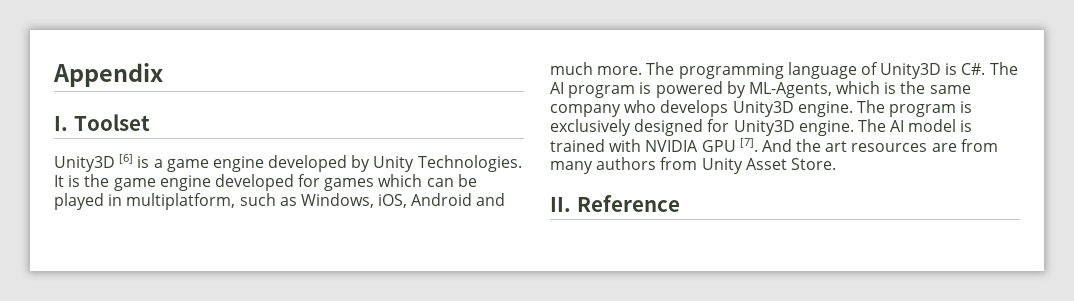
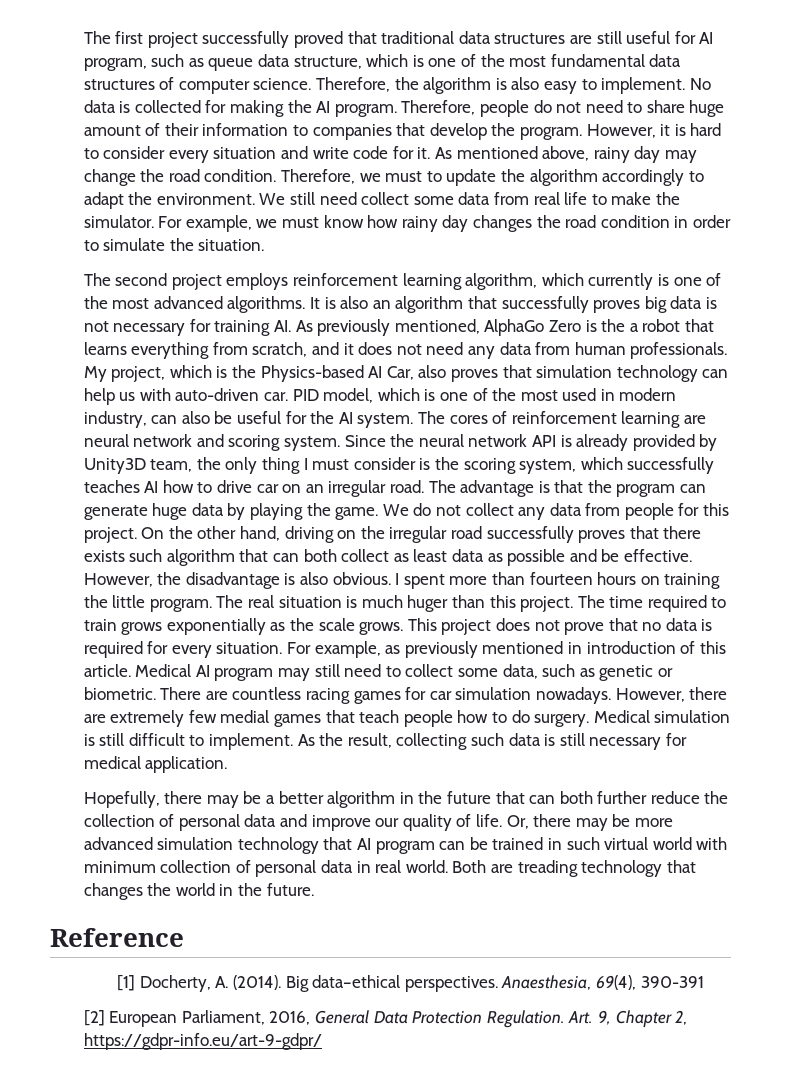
- Appendix
- I. Toolset
- Unity3D [6] is a game engine developed by Unity Technologies. It is the game engine developed for games which can be played in multiplatform, such as Windows, iOS, Android and much more. The programming language of Unity3D is C#. The AI program is powered by ML-Agents, which is the same company who develops Unity3D engine. The program is exclusively designed for Unity3D engine. The AI model is trained with NVIDIA GPU [7]. And the art resources are from many authors from Unity Asset Store.
- II. Reference
+ The first project successfully proved that traditional data structures are still useful for AI program, such as queue data structure, which is one of the most fundamental data structures of computer science. Therefore, the algorithm is also easy to implement. No data is collected for making the AI program. Therefore, people do not need to share huge amount of their information to companies that develop the program. However, it is hard to consider every situation and write code for it. As mentioned above, rainy day may change the road condition. Therefore, we must to update the algorithm accordingly to adapt the environment. We still need collect some data from real life to make the simulator. For example, we must know how rainy day changes the road condition in order to simulate the situation.
+ The second project employs reinforcement learning algorithm, which currently is one of the most advanced algorithms. It is also an algorithm that successfully proves big data is not necessary for training AI. As previously mentioned, AlphaGo Zero is the a robot that learns everything from scratch, and it does not need any data from human professionals. My project, which is the Physics-based AI Car, also proves that simulation technology can help us with auto-driven car. PID model, which is one of the most used in modern industry, can also be useful for the AI system. The cores of reinforcement learning are neural network and scoring system. Since the neural network API is already provided by Unity3D team, the only thing I must consider is the scoring system, which successfully teaches AI how to drive car on an irregular road. The advantage is that the program can generate huge data by playing the game. We do not collect any data from people for this project. On the other hand, driving on the irregular road successfully proves that there exists such algorithm that can both collect as least data as possible and be effective. However, the disadvantage is also obvious. I spent more than fourteen hours on training the little program. The real situation is much huger than this project. The time required to train grows exponentially as the scale grows. This project does not prove that no data is required for every situation. For example, as previously mentioned in introduction of this article. Medical AI program may still need to collect some data, such as genetic or biometric. There are countless racing games for car simulation nowadays. However, there are extremely few medial games that teach people how to do surgery. Medical simulation is still difficult to implement. As the result, collecting such data is still necessary for medical application.
+ Hopefully, there may be a better algorithm in the future that can both further reduce the collection of personal data and improve our quality of life. Or, there may be more advanced simulation technology that AI program can be trained in such virtual world with minimum collection of personal data in real world. Both are treading technology that changes the world in the future.
+ Reference
+ [1] Docherty, A. (2014). Big data–ethical perspectives. Anaesthesia, 69(4), 390-391
+ [2] European Parliament, 2016, General Data Protection Regulation. Art. 9, Chapter 2, https://gdpr-info.eu/art-9-gdpr/

